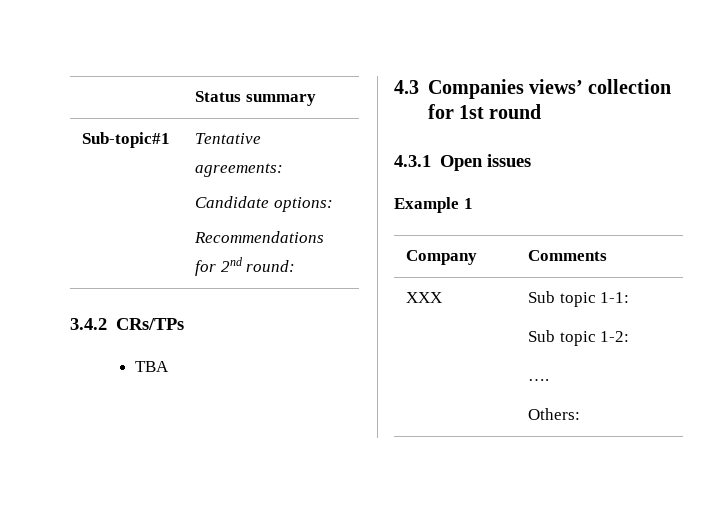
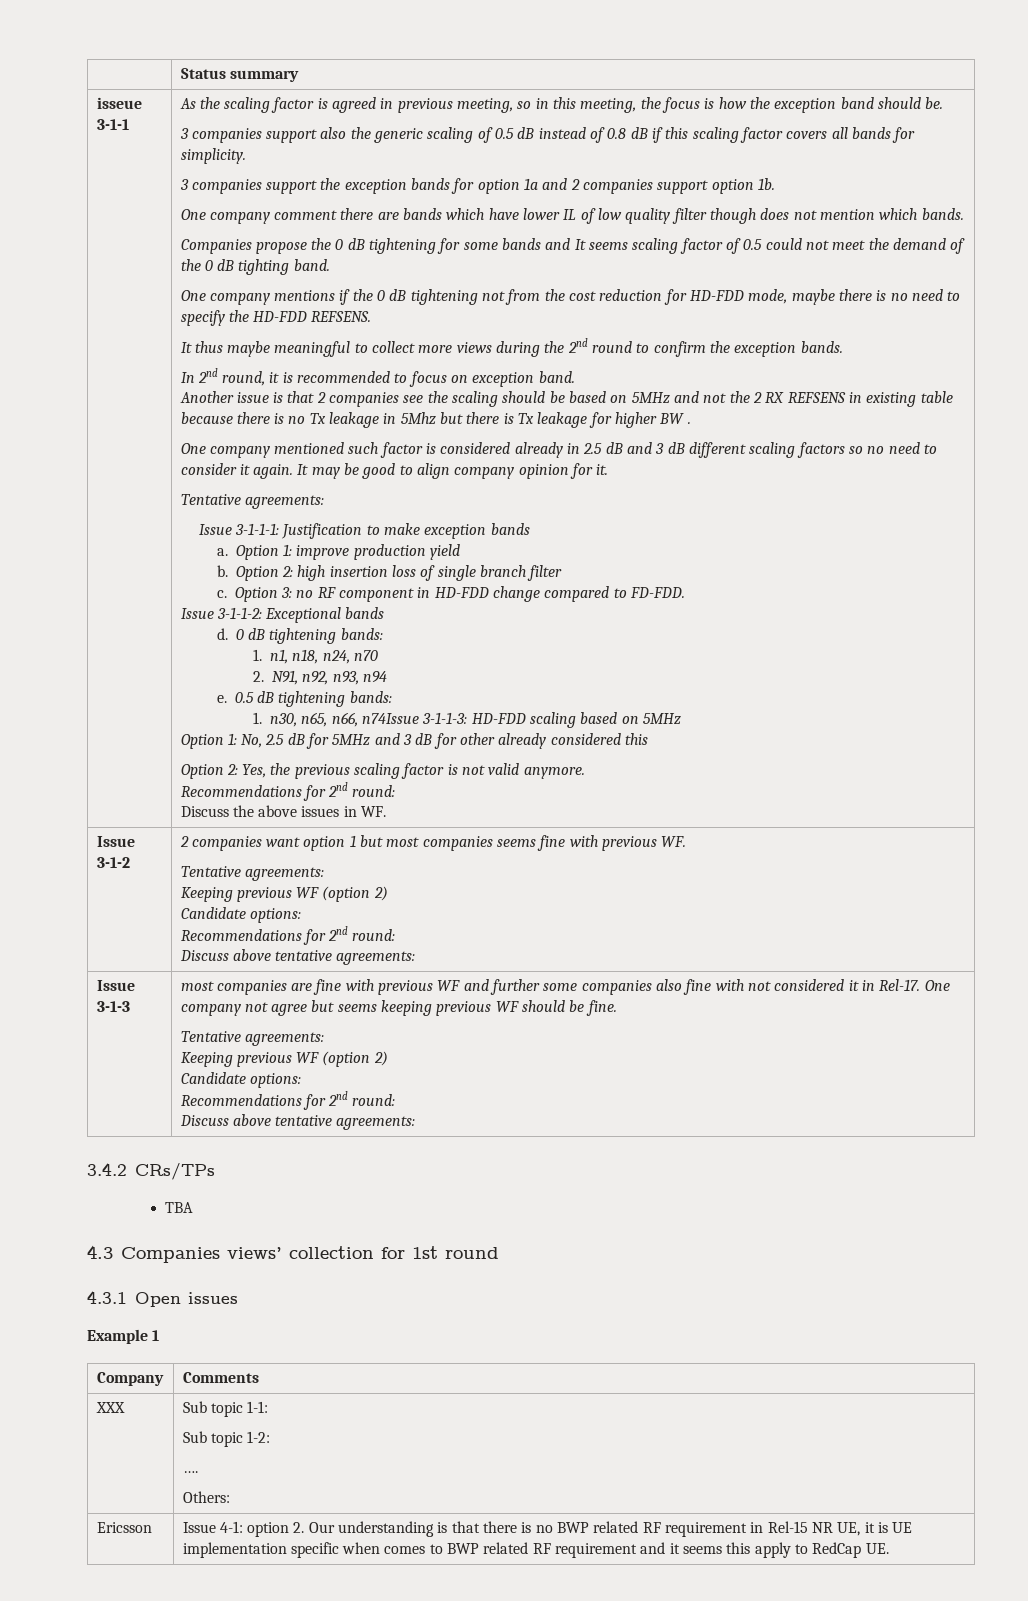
- Sub-topic#1 | Tentative agreements:
+ isseue 3-1-1 | As the scaling factor is agreed in previous meeting, so in this meeting, the focus is how the exception band should be.
+ 3 companies support also the generic scaling of 0.5 dB instead of 0.8 dB if this scaling factor covers all bands for simplicity.
+ 3 companies support the exception bands for option 1a and 2 companies support option 1b.
+ One company comment there are bands which have lower IL of low quality filter though does not mention which bands.
+ Companies propose the 0 dB tightening for some bands and It seems scaling factor of 0.5 could not meet the demand of the 0 dB tighting band.
+ One company mentions if the 0 dB tightening not from the cost reduction for HD-FDD mode, maybe there is no need to specify the HD-FDD REFSENS.
+ It thus maybe meaningful to collect more views during the 2nd round to confirm the exception bands.
+ In 2nd round, it is recommended to focus on exception band.
+ Another issue is that 2 companies see the scaling should be based on 5MHz and not the 2 RX REFSENS in existing table because there is no Tx leakage in 5Mhz but there is Tx leakage for higher BW .
+ One company mentioned such factor is considered already in 2.5 dB and 3 dB different scaling factors so no need to consider it again. It may be good to align company opinion for it.
+ Tentative agreements:
+ Issue 3-1-1-1: Justification to make exception bands
+ a. Option 1: improve production yield
+ b. Option 2: high insertion loss of single branch filter
+ c. Option 3: no RF component in HD-FDD change compared to FD-FDD.
+ Issue 3-1-1-2: Exceptional bands
+ d. 0 dB tightening bands:
+ 1. n1, n18, n24, n70
+ 2. N91, n92, n93, n94
+ e. 0.5 dB tightening bands:
+ 1. n30, n65, n66, n74Issue 3-1-1-3: HD-FDD scaling based on 5MHz
+ Option 1: No, 2.5 dB for 5MHz and 3 dB for other already considered this
+ Option 2: Yes, the previous scaling factor is not valid anymore.
+ Recommendations for 2nd round:
+ Discuss the above issues in WF.
+ Issue 3-1-2 | 2 companies want option 1 but most companies seems fine with previous WF.
+ Tentative agreements:
+ Keeping previous WF (option 2)
  Candidate options:
  Recommendations for 2nd round:
+ Discuss above tentative agreements:
+ Issue 3-1-3 | most companies are fine with previous WF and further some companies also fine with not considered it in Rel-17. One company not agree but seems keeping previous WF should be fine.
+ Tentative agreements:
+ Keeping previous WF (option 2)
+ Candidate options:
+ Recommendations for 2nd round:
+ Discuss above tentative agreements:
+ Ericsson | Issue 4-1: option 2. Our understanding is that there is no BWP related RF requirement in Rel-15 NR UE, it is UE implementation specific when comes to BWP related RF requirement and it seems this apply to RedCap UE.

